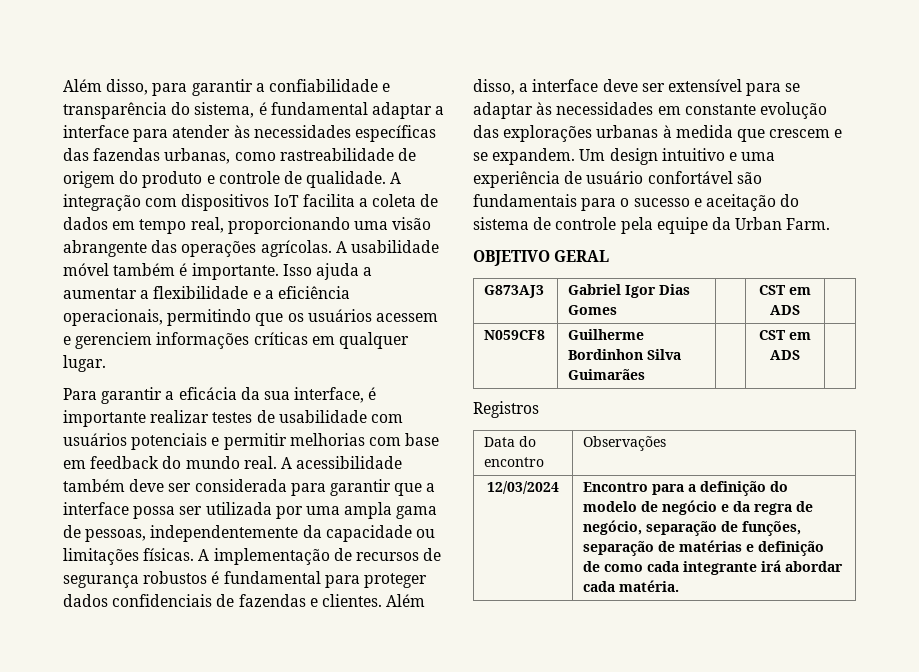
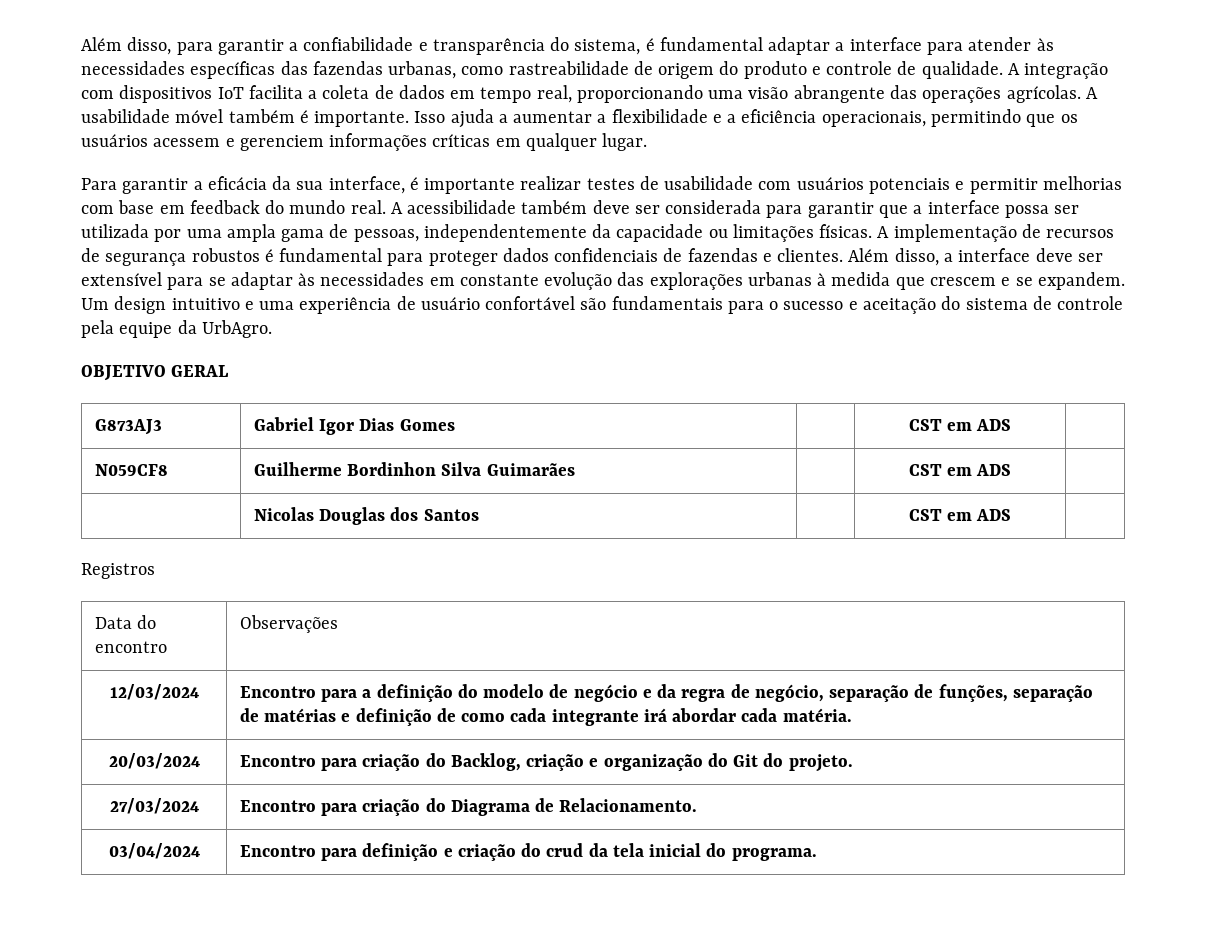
- Um design intuitivo e uma experiência de usuário confortável são fundamentais para o sucesso e aceitação do sistema de controle pela equipe da Urban Farm.
+ Um design intuitivo e uma experiência de usuário confortável são fundamentais para o sucesso e aceitação do sistema de controle pela equipe da UrbAgro.
+ | Nicolas Douglas dos Santos | | CST em ADS |
+ 20/03/2024 | Encontro para criação do Backlog, criação e organização do Git do projeto.
+ 27/03/2024 | Encontro para criação do Diagrama de Relacionamento.
+ 03/04/2024 | Encontro para definição e criação do crud da tela inicial do programa.

